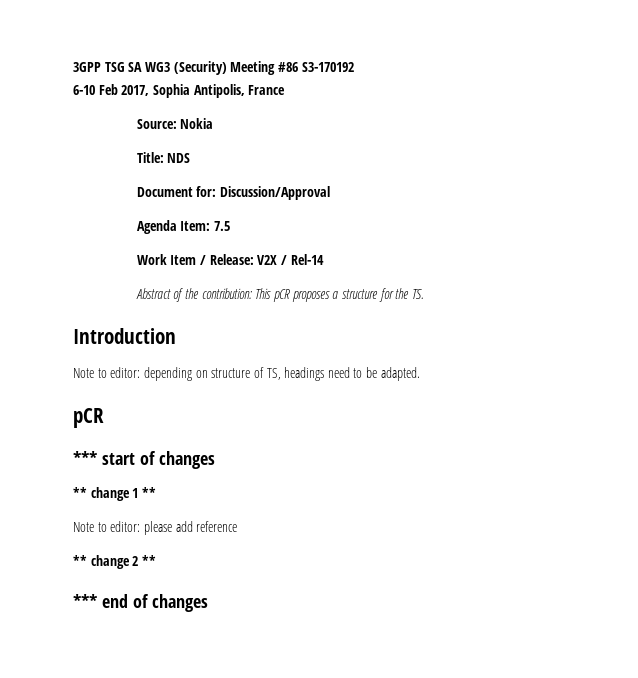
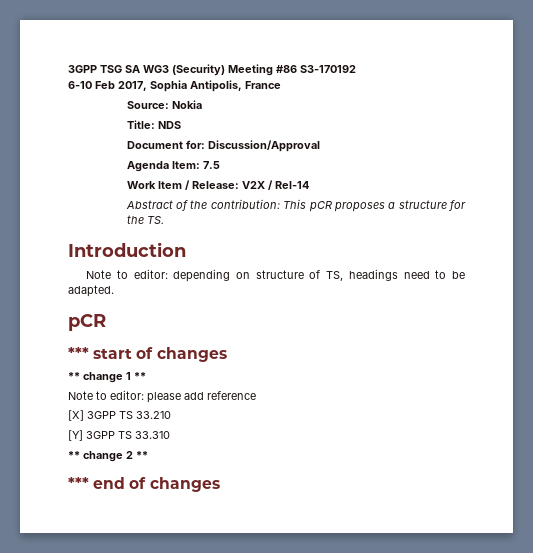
+ [X] 3GPP TS 33.210
+ [Y] 3GPP TS 33.310

